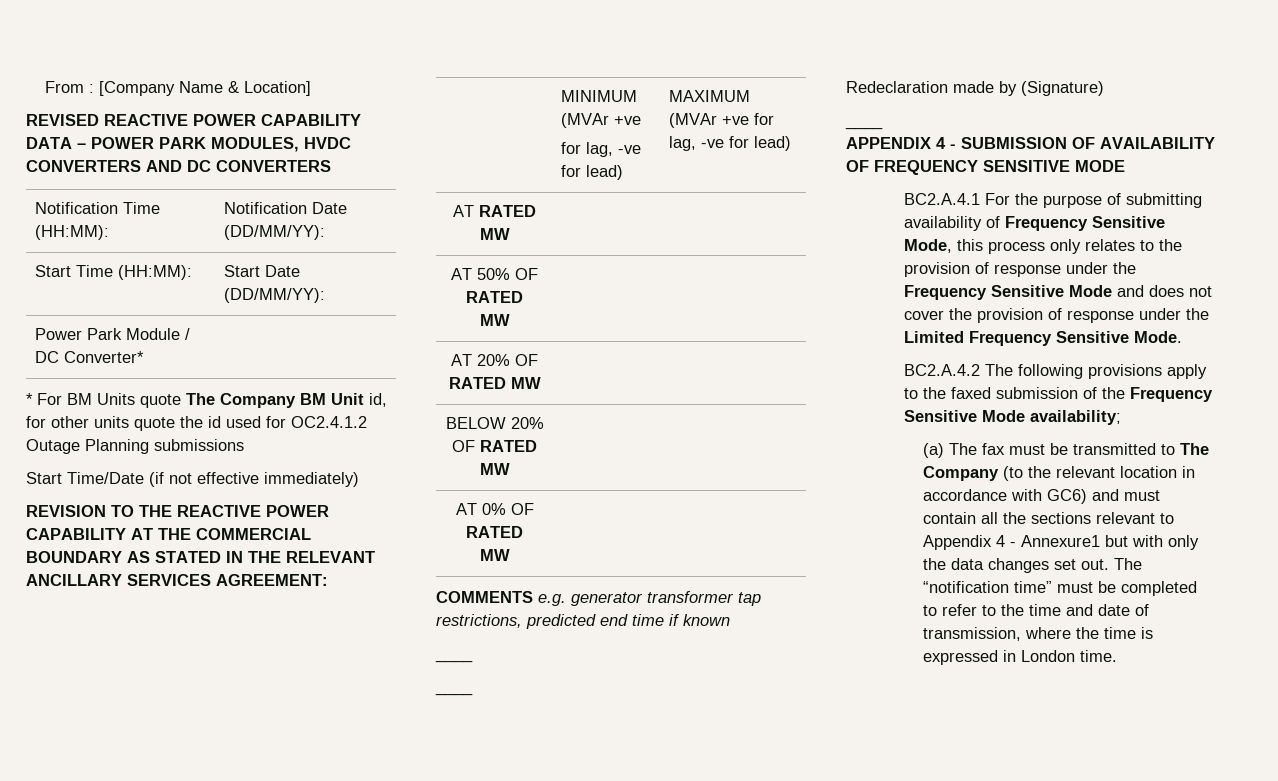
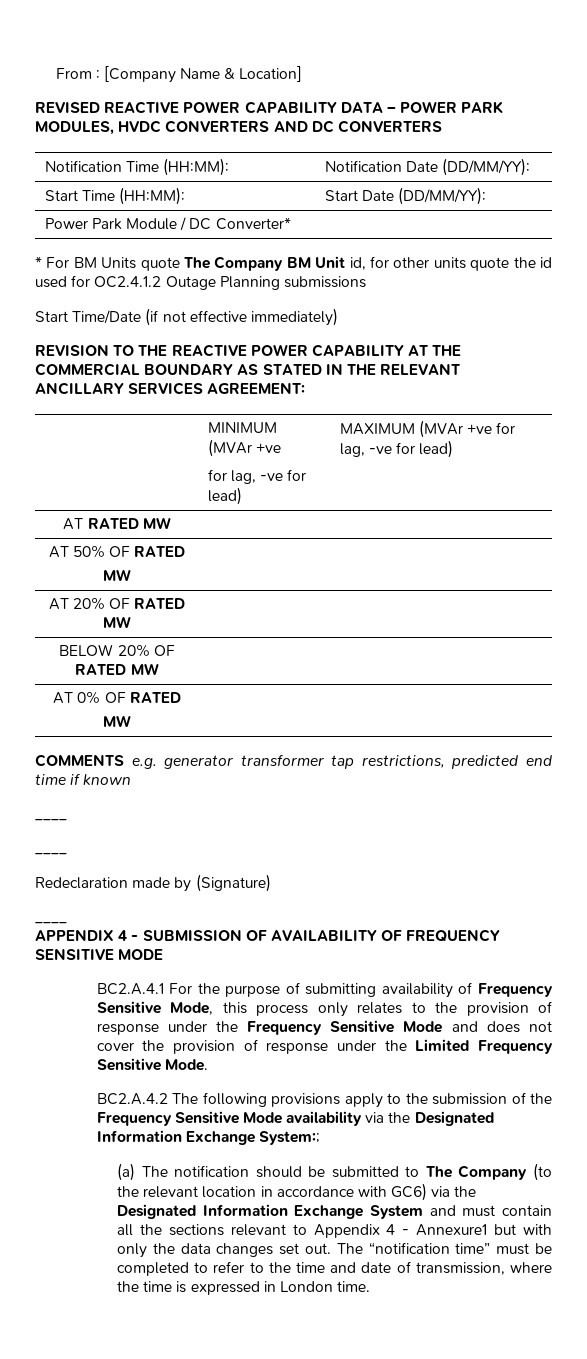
- BC2.A.4.2 The following provisions apply to the faxed submission of the Frequency Sensitive Mode availability;
- (a) The fax must be transmitted to The Company (to the relevant location in accordance with GC6) and must contain all the sections relevant to Appendix 4 - Annexure1 but with only the data changes set out.
+ BC2.A.4.2 The following provisions apply to the submission of the Frequency Sensitive Mode availability via the Designated Information Exchange System:;
+ (a) The notification should be submitted to The Company (to the relevant location in accordance with GC6) via the Designated Information Exchange System and must contain all the sections relevant to Appendix 4 - Annexure1 but with only the data changes set out.

